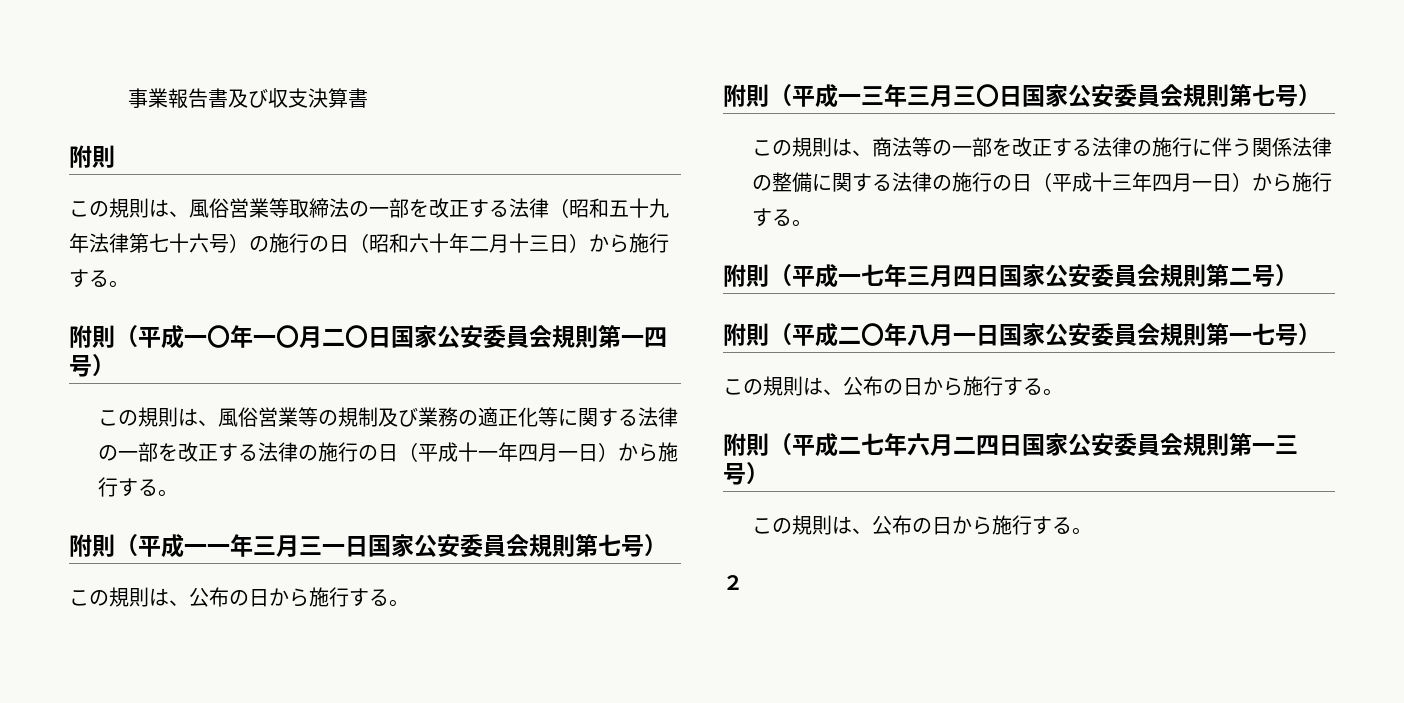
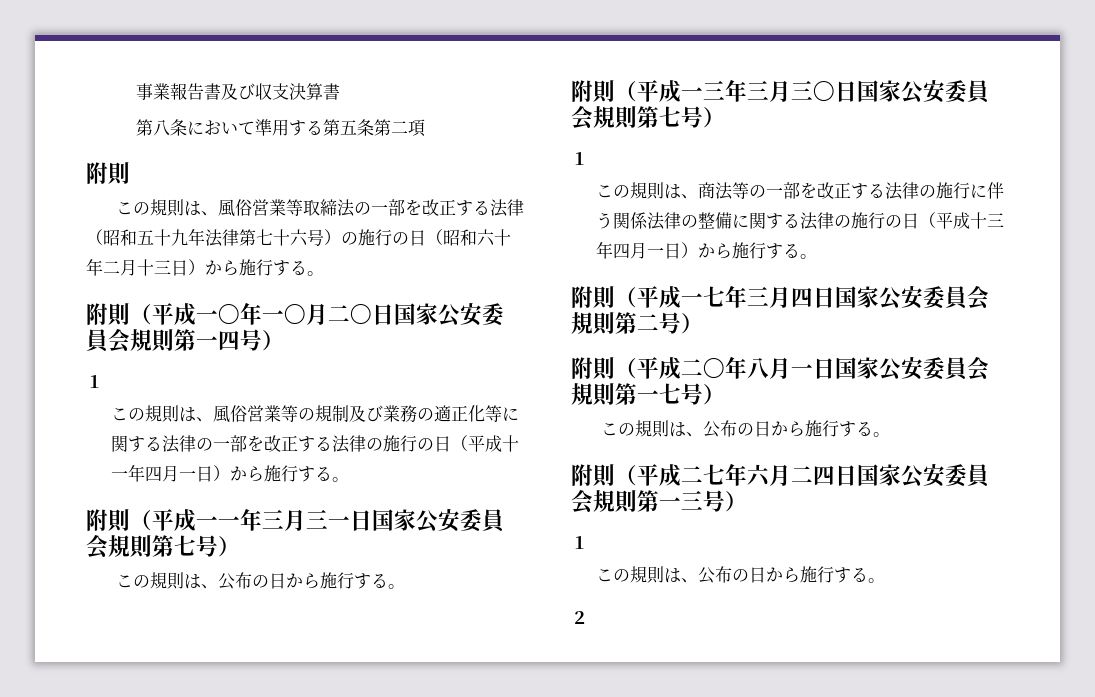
+ 第八条において準用する第五条第二項
  附則（平成一〇年一〇月二〇日国家公安委員会規則第一四号）
+ １
  附則（平成一三年三月三〇日国家公安委員会規則第七号）
+ １
  附則（平成二七年六月二四日国家公安委員会規則第一三号）
+ １

